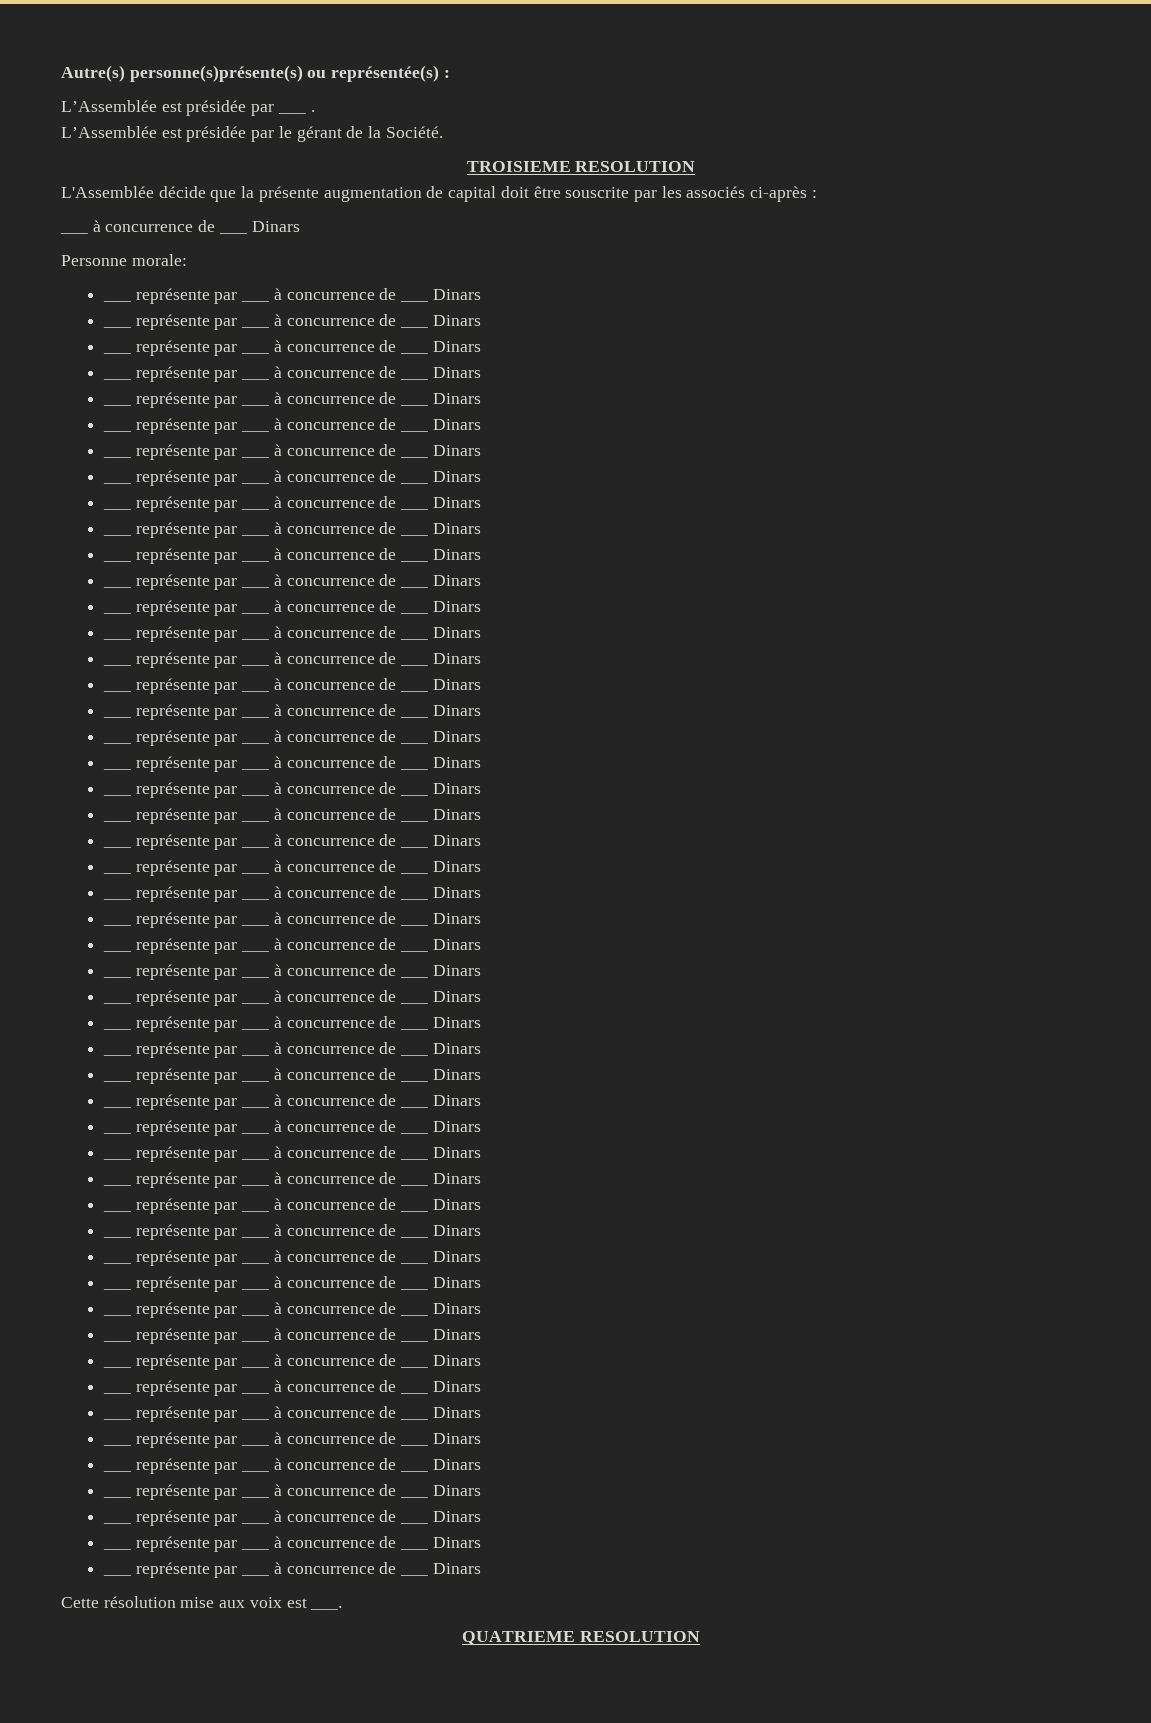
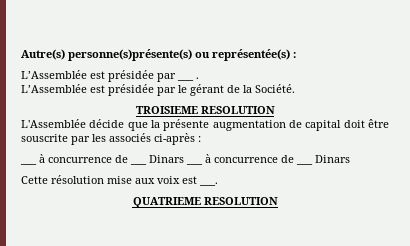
  L'Assemblée décide que la présente augmentation de capital doit être souscrite par les associés ci-après :
- ___ à concurrence de ___ Dinars
- Personne morale:
- ___ représente par ___ à concurrence de ___ Dinars
- ___ représente par ___ à concurrence de ___ Dinars
- ___ représente par ___ à concurrence de ___ Dinars
- ___ représente par ___ à concurrence de ___ Dinars
- ___ représente par ___ à concurrence de ___ Dinars
- ___ représente par ___ à concurrence de ___ Dinars
- ___ représente par ___ à concurrence de ___ Dinars
- ___ représente par ___ à concurrence de ___ Dinars
- ___ représente par ___ à concurrence de ___ Dinars
- ___ représente par ___ à concurrence de ___ Dinars
- ___ représente par ___ à concurrence de ___ Dinars
- ___ représente par ___ à concurrence de ___ Dinars
- ___ représente par ___ à concurrence de ___ Dinars
- ___ représente par ___ à concurrence de ___ Dinars
- ___ représente par ___ à concurrence de ___ Dinars
- ___ représente par ___ à concurrence de ___ Dinars
- ___ représente par ___ à concurrence de ___ Dinars
- ___ représente par ___ à concurrence de ___ Dinars
- ___ représente par ___ à concurrence de ___ Dinars
- ___ représente par ___ à concurrence de ___ Dinars
- ___ représente par ___ à concurrence de ___ Dinars
- ___ représente par ___ à concurrence de ___ Dinars
- ___ représente par ___ à concurrence de ___ Dinars
- ___ représente par ___ à concurrence de ___ Dinars
- ___ représente par ___ à concurrence de ___ Dinars
- ___ représente par ___ à concurrence de ___ Dinars
- ___ représente par ___ à concurrence de ___ Dinars
- ___ représente par ___ à concurrence de ___ Dinars
- ___ représente par ___ à concurrence de ___ Dinars
- ___ représente par ___ à concurrence de ___ Dinars
- ___ représente par ___ à concurrence de ___ Dinars
- ___ représente par ___ à concurrence de ___ Dinars
- ___ représente par ___ à concurrence de ___ Dinars
- ___ représente par ___ à concurrence de ___ Dinars
- ___ représente par ___ à concurrence de ___ Dinars
- ___ représente par ___ à concurrence de ___ Dinars
- ___ représente par ___ à concurrence de ___ Dinars
- ___ représente par ___ à concurrence de ___ Dinars
- ___ représente par ___ à concurrence de ___ Dinars
- ___ représente par ___ à concurrence de ___ Dinars
- ___ représente par ___ à concurrence de ___ Dinars
- ___ représente par ___ à concurrence de ___ Dinars
- ___ représente par ___ à concurrence de ___ Dinars
- ___ représente par ___ à concurrence de ___ Dinars
- ___ représente par ___ à concurrence de ___ Dinars
- ___ représente par ___ à concurrence de ___ Dinars
- ___ représente par ___ à concurrence de ___ Dinars
- ___ représente par ___ à concurrence de ___ Dinars
- ___ représente par ___ à concurrence de ___ Dinars
- ___ représente par ___ à concurrence de ___ Dinars
+ ___ à concurrence de ___ Dinars ___ à concurrence de ___ Dinars

